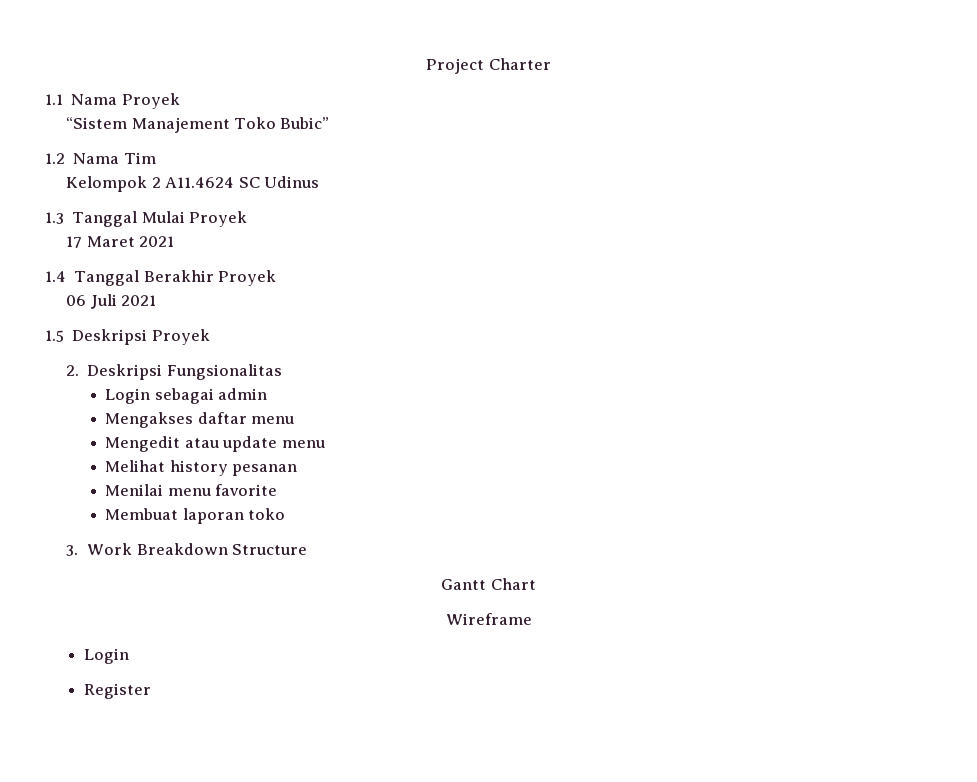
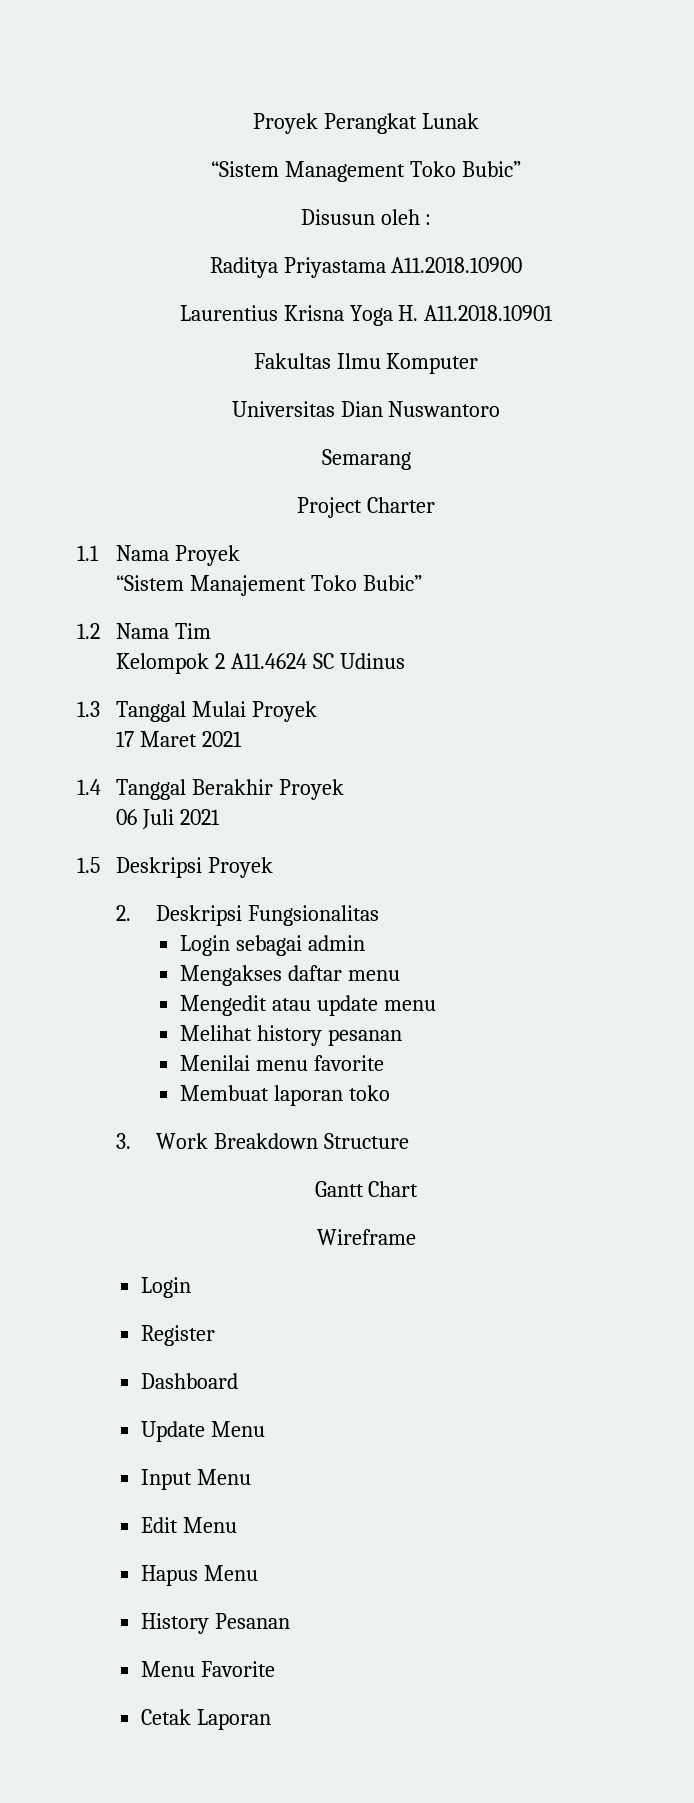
+ Proyek Perangkat Lunak
+ “Sistem Management Toko Bubic”
+ Disusun oleh :
+ Raditya Priyastama A11.2018.10900
+ Laurentius Krisna Yoga H. A11.2018.10901
+ Fakultas Ilmu Komputer
+ Universitas Dian Nuswantoro
+ Semarang
+ Dashboard
+ Update Menu
+ Input Menu
+ Edit Menu
+ Hapus Menu
+ History Pesanan
+ Menu Favorite
+ Cetak Laporan

